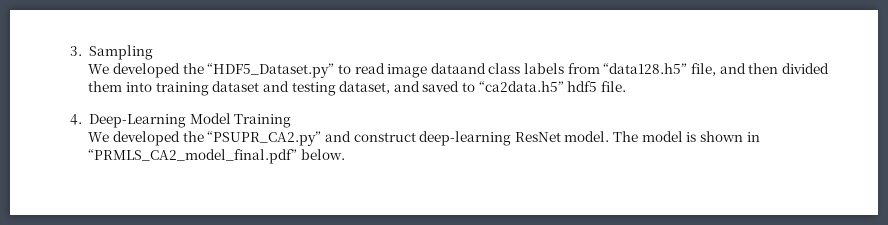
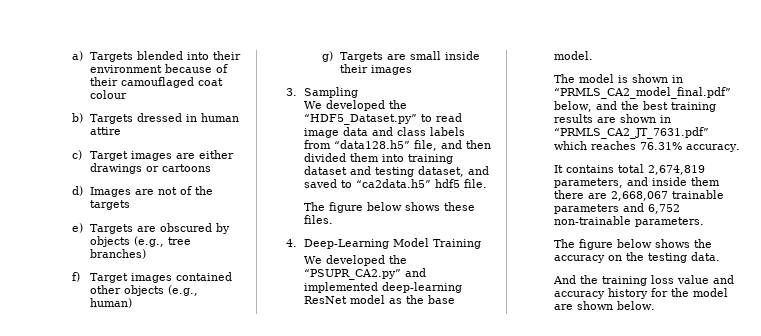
+ a) Targets blended into their environment because of their camouflaged coat colour
+ b) Targets dressed in human attire
+ c) Target images are either drawings or cartoons
+ d) Images are not of the targets
+ e) Targets are obscured by objects (e.g., tree branches)
+ f) Target images contained other objects (e.g., human)
+ g) Targets are small inside their images
- We developed the “HDF5_Dataset.py” to read image dataand class labels from “data128.h5” file, and then divided them into training dataset and testing dataset, and saved to “ca2data.h5” hdf5 file.
+ We developed the “HDF5_Dataset.py” to read image data and class labels from “data128.h5” file, and then divided them into training dataset and testing dataset, and saved to “ca2data.h5” hdf5 file.
+ The figure below shows these files.
- We developed the “PSUPR_CA2.py” and construct deep-learning ResNet model. The model is shown in “PRMLS_CA2_model_final.pdf” below.
+ We developed the “PSUPR_CA2.py” and implemented deep-learning ResNet model as the base model.
+ The model is shown in “PRMLS_CA2_model_final.pdf” below, and the best training results are shown in “PRMLS_CA2_JT_7631.pdf” which reaches 76.31% accuracy.
+ It contains total 2,674,819 parameters, and inside them there are 2,668,067 trainable parameters and 6,752 non-trainable parameters.
+ The figure below shows the accuracy on the testing data.
+ And the training loss value and accuracy history for the model are shown below.

